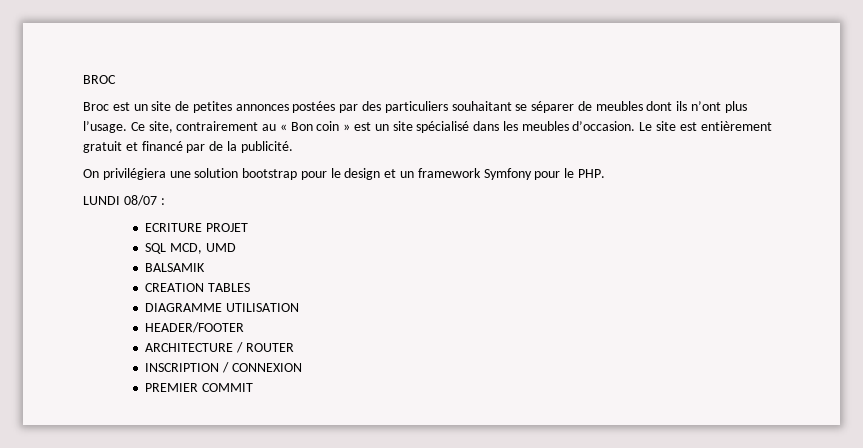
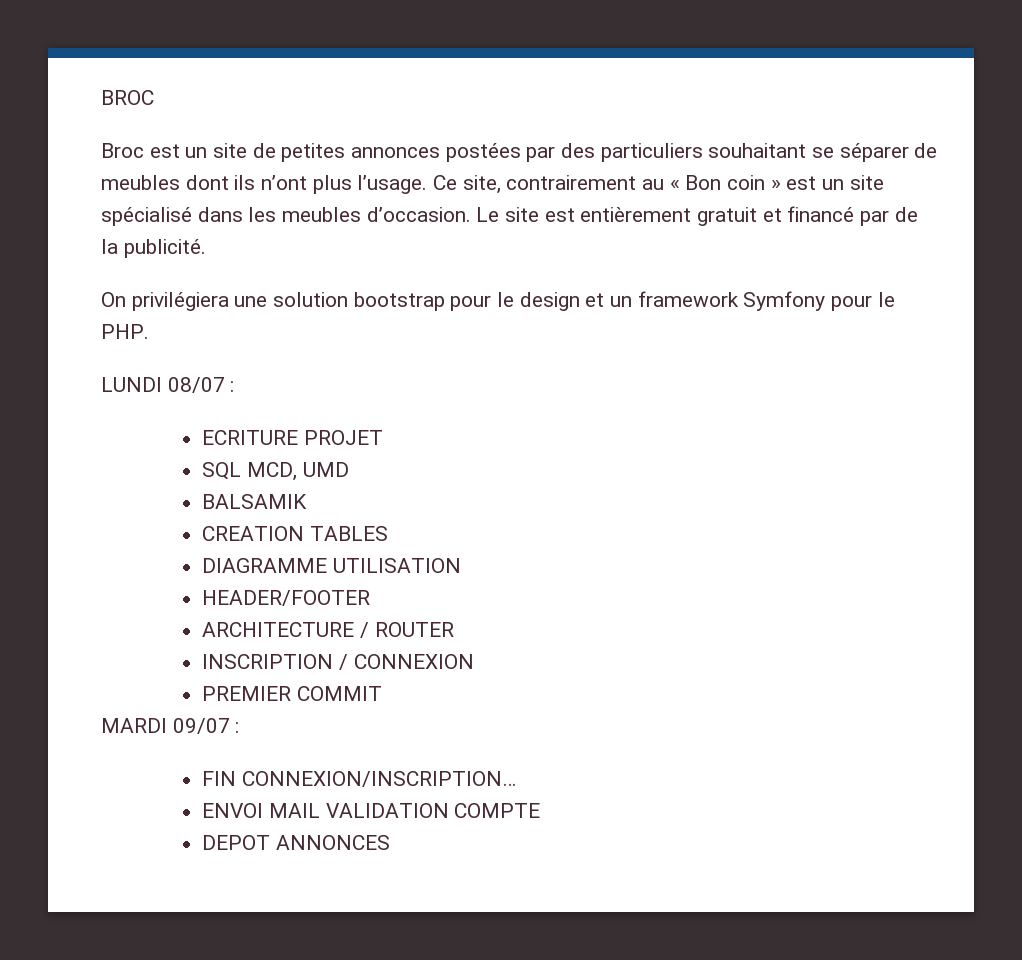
+ MARDI 09/07 :
+ FIN CONNEXION/INSCRIPTION…
+ ENVOI MAIL VALIDATION COMPTE
+ DEPOT ANNONCES

